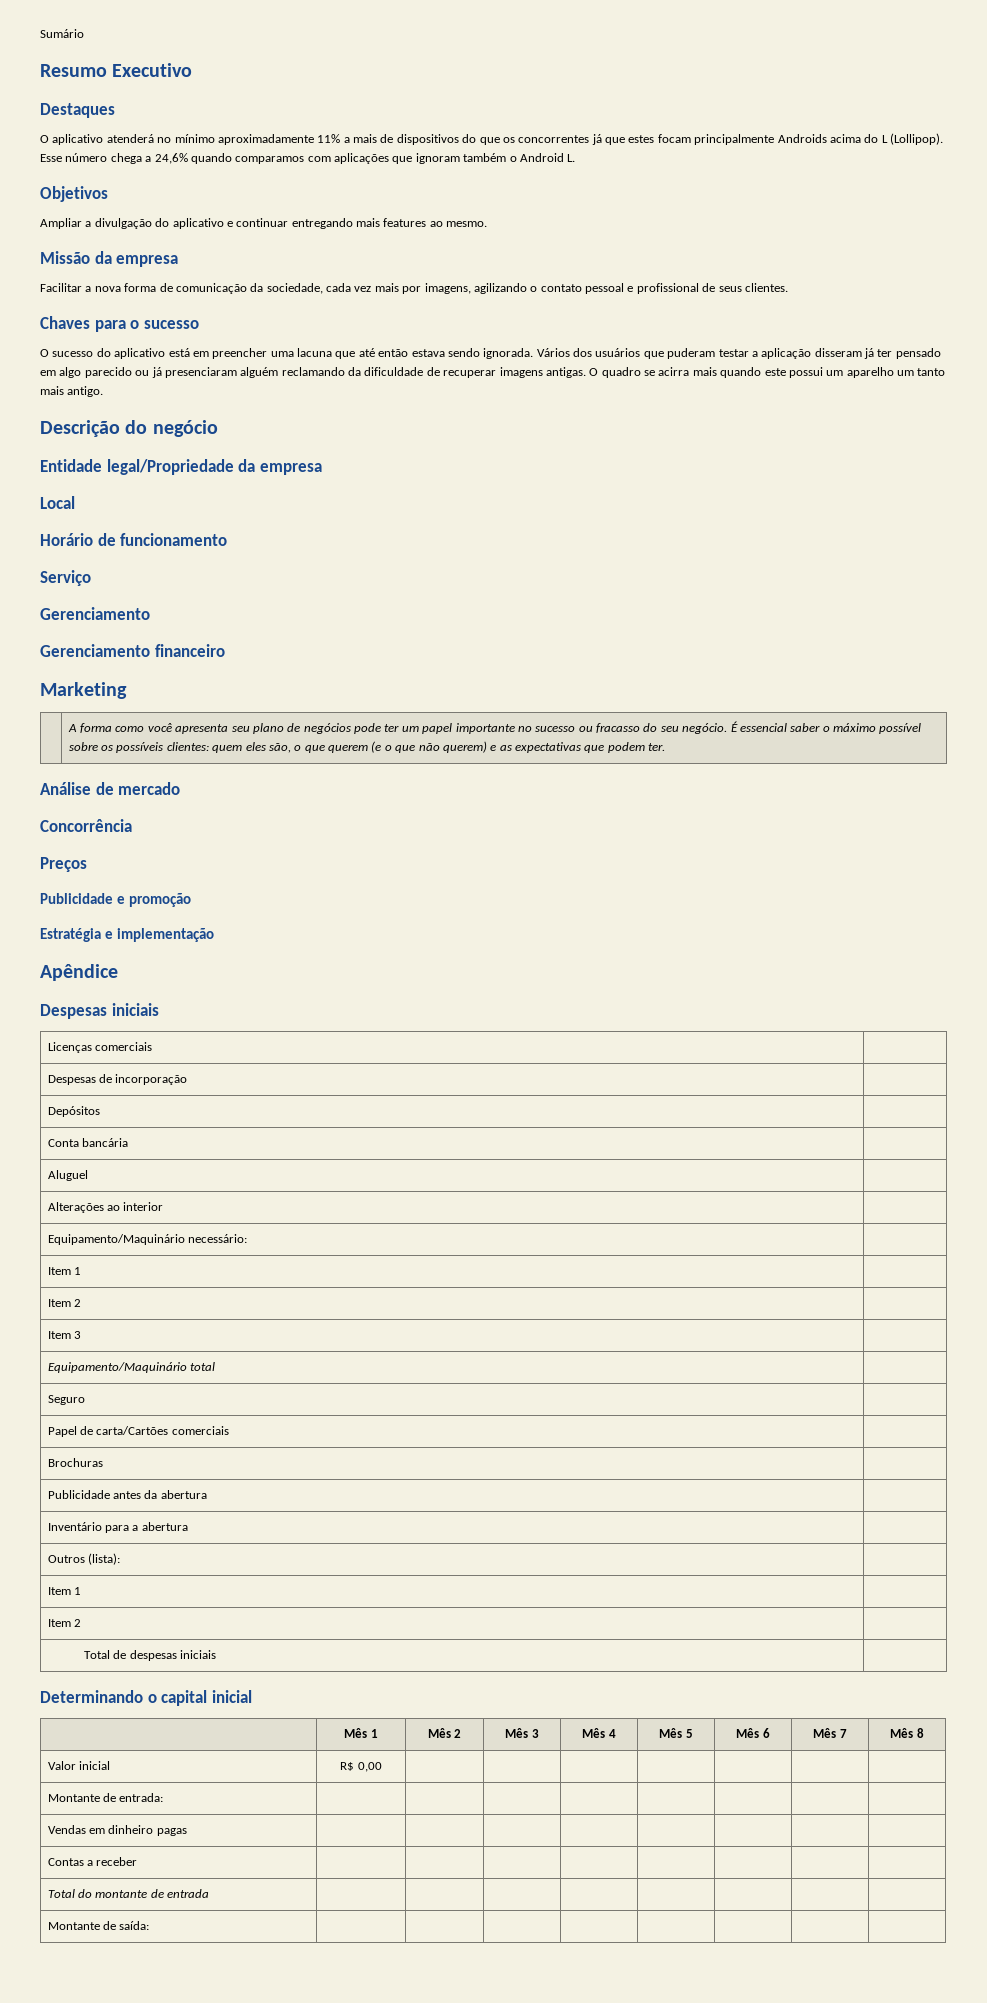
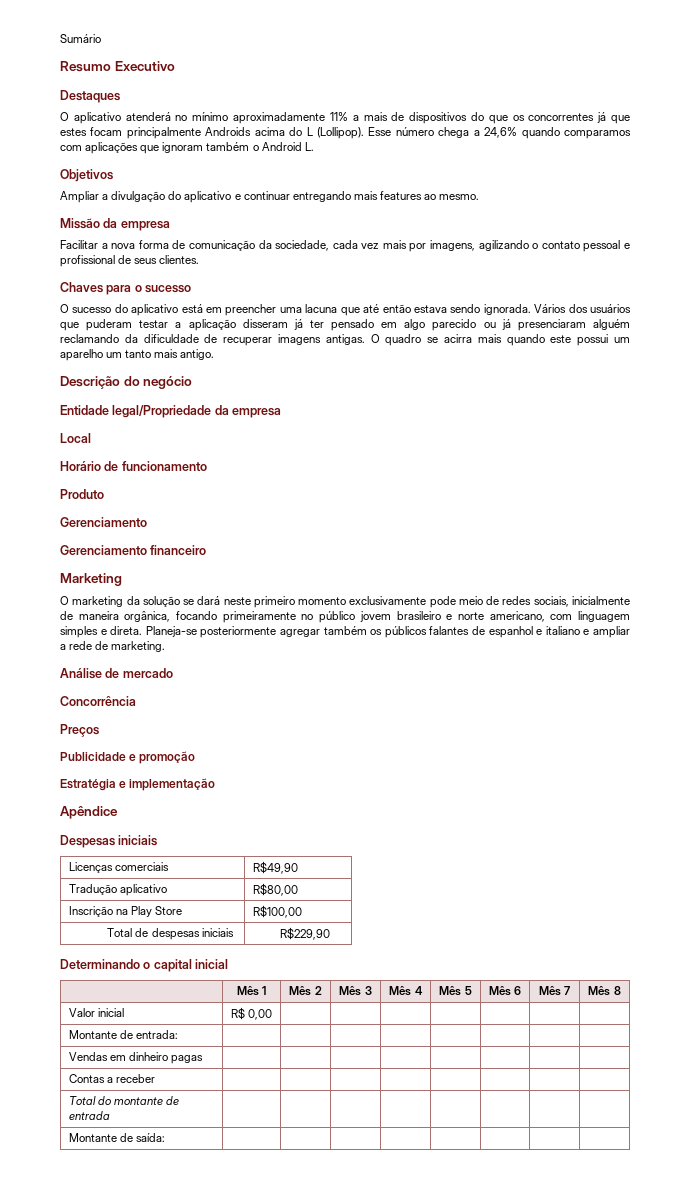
- Serviço
+ Produto
- A forma como você apresenta seu plano de negócios pode ter um papel importante no sucesso ou fracasso do seu negócio. É essencial saber o máximo possível sobre os possíveis clientes: quem eles são, o que querem (e o que não querem) e as expectativas que podem ter.
+ O marketing da solução se dará neste primeiro momento exclusivamente pode meio de redes sociais, inicialmente de maneira orgânica, focando primeiramente no público jovem brasileiro e norte americano, com linguagem simples e direta. Planeja-se posteriormente agregar também os públicos falantes de espanhol e italiano e ampliar a rede de marketing.
- Licenças comerciais |
- Despesas de incorporação |
- Depósitos |
- Conta bancária |
- Aluguel |
- Alterações ao interior |
- Equipamento/Maquinário necessário: |
- Item 1 |
- Item 2 |
- Item 3 |
- Equipamento/Maquinário total |
- Seguro |
- Papel de carta/Cartões comerciais |
- Brochuras |
- Publicidade antes da abertura |
- Inventário para a abertura |
- Outros (lista): |
- Item 1 |
- Item 2 |
+ Licenças comerciais | R$49,90
+ Tradução aplicativo | R$80,00
+ Inscrição na Play Store | R$100,00
- Total de despesas iniciais |
+ Total de despesas iniciais | R$229,90

